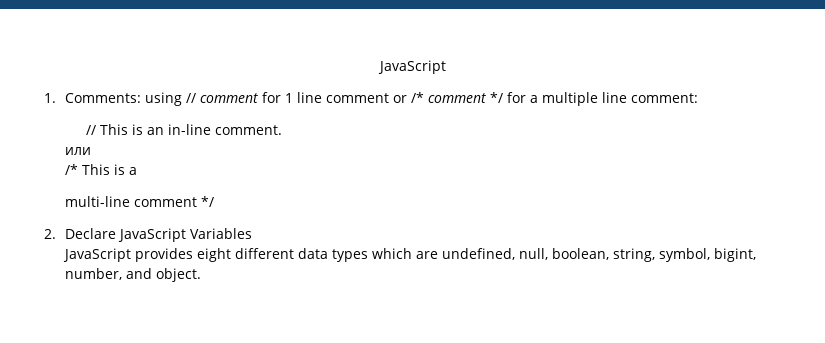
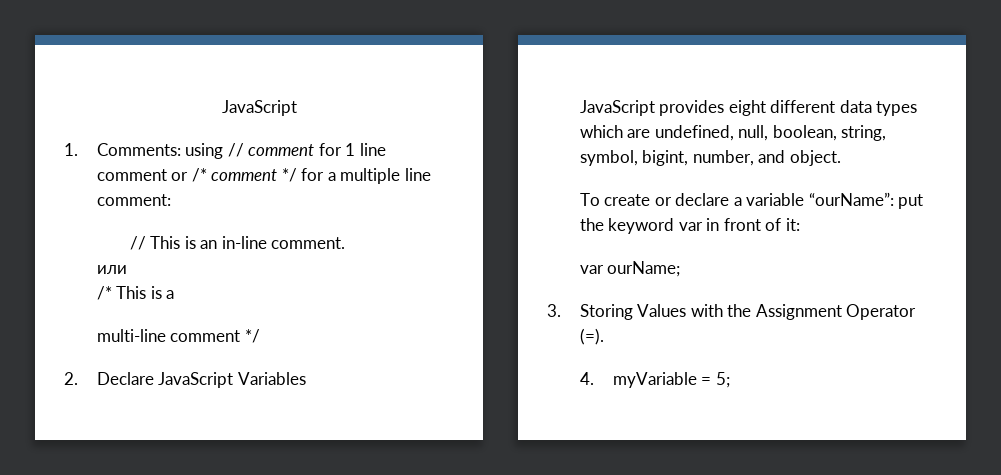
+ To create or declare a variable “ourName”: put the keyword var in front of it:
+ var ourName;
+ 3. Storing Values with the Assignment Operator (=).
+ 4. myVariable = 5;

